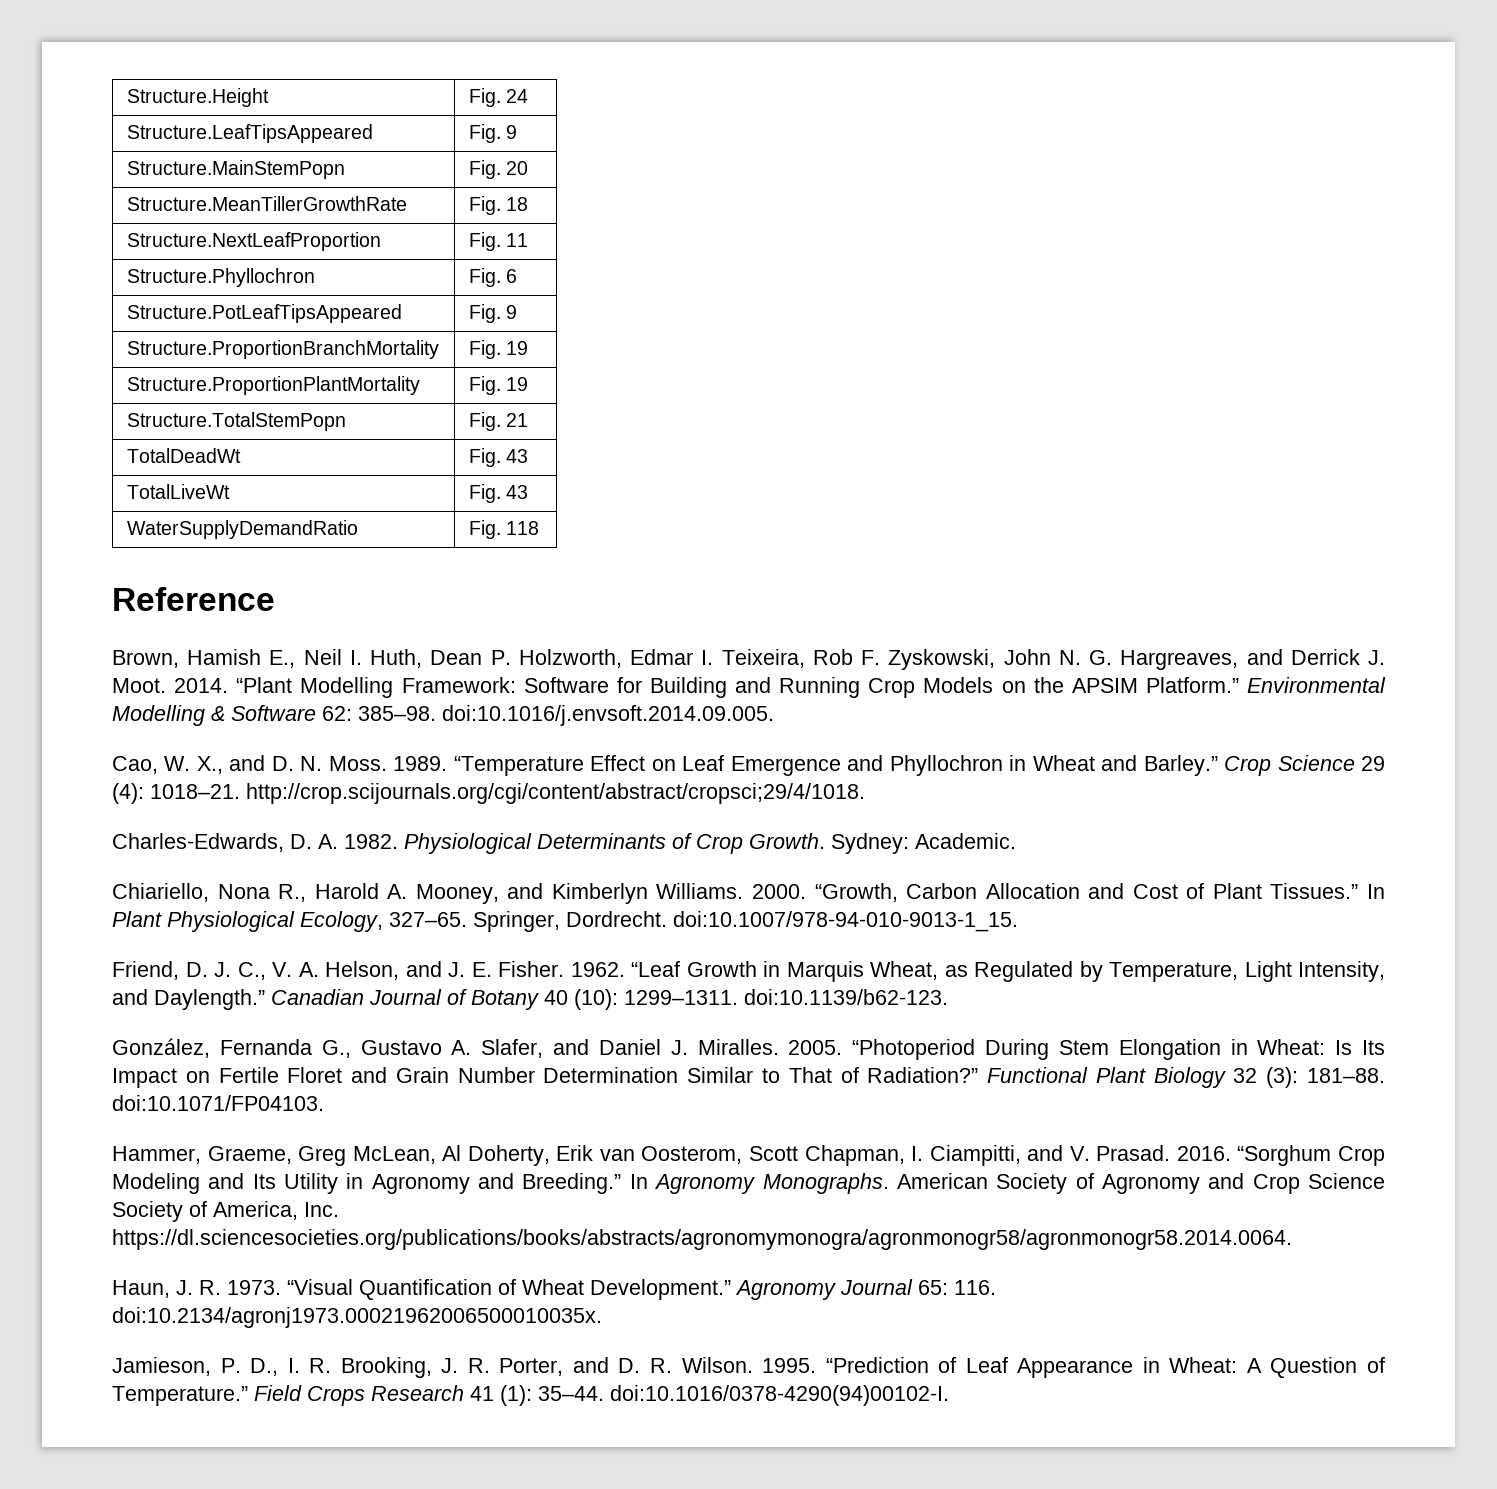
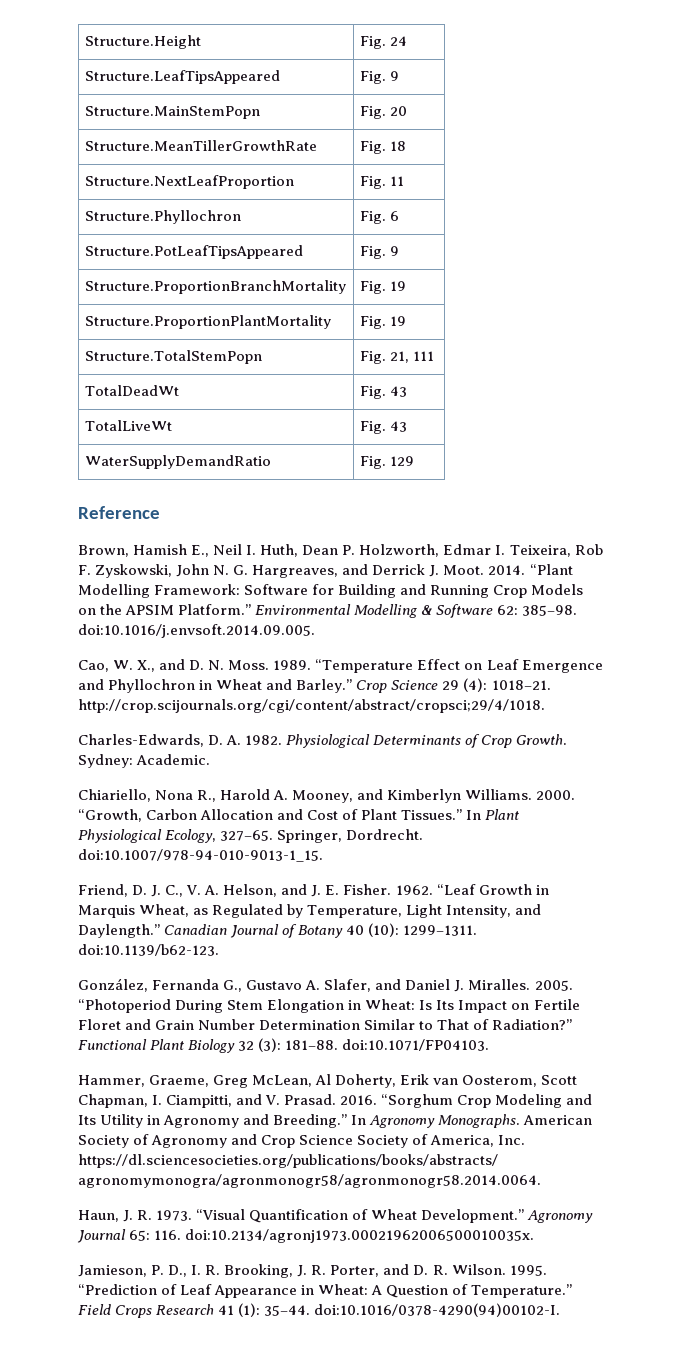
- Structure.TotalStemPopn | Fig. 21
+ Structure.TotalStemPopn | Fig. 21, 111
- WaterSupplyDemandRatio | Fig. 118
+ WaterSupplyDemandRatio | Fig. 129

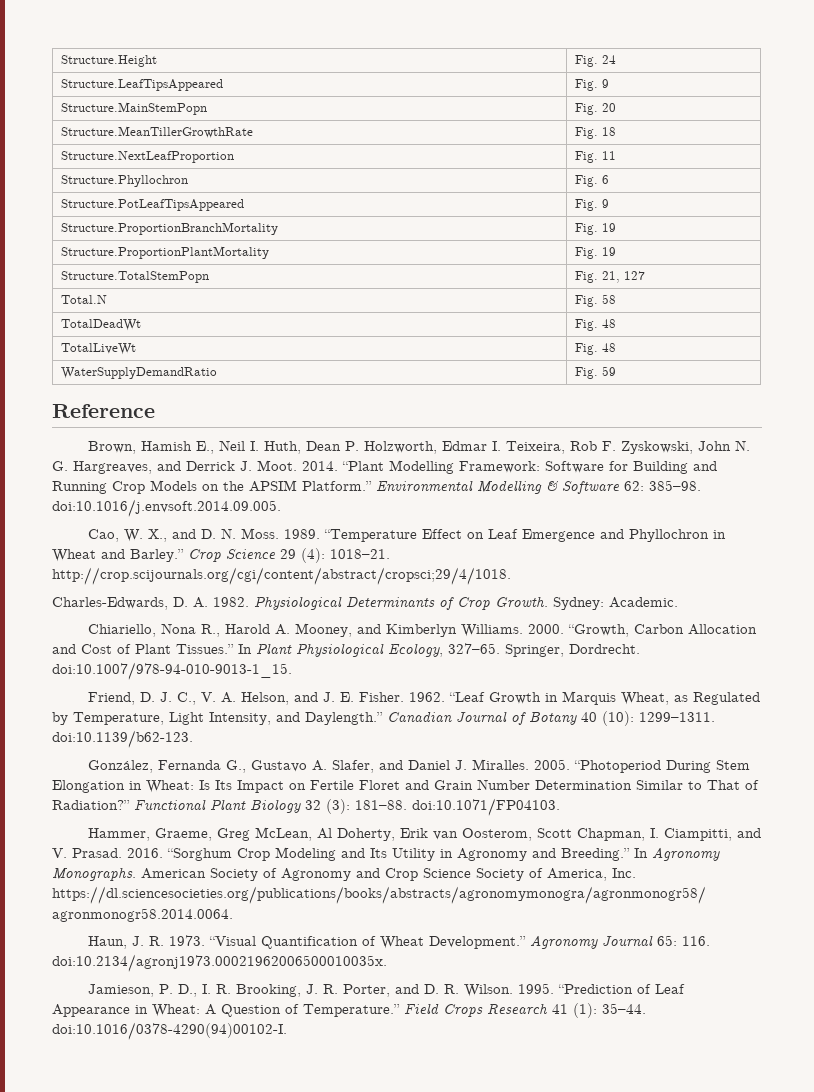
- Structure.TotalStemPopn | Fig. 21, 111
+ Structure.TotalStemPopn | Fig. 21, 127
+ Total.N | Fig. 58
- TotalDeadWt | Fig. 43
+ TotalDeadWt | Fig. 48
- TotalLiveWt | Fig. 43
+ TotalLiveWt | Fig. 48
- WaterSupplyDemandRatio | Fig. 129
+ WaterSupplyDemandRatio | Fig. 59

